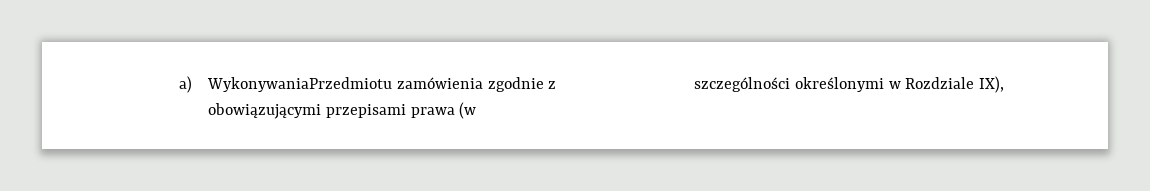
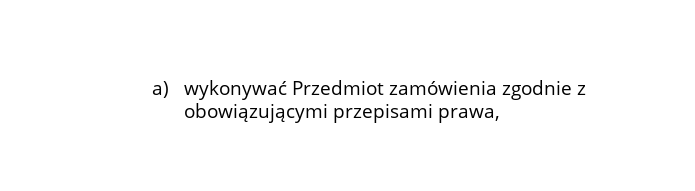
- a) WykonywaniaPrzedmiotu zamówienia zgodnie z obowiązującymi przepisami prawa (w szczególności określonymi w Rozdziale IX),
+ a) wykonywać Przedmiot zamówienia zgodnie z obowiązującymi przepisami prawa,

